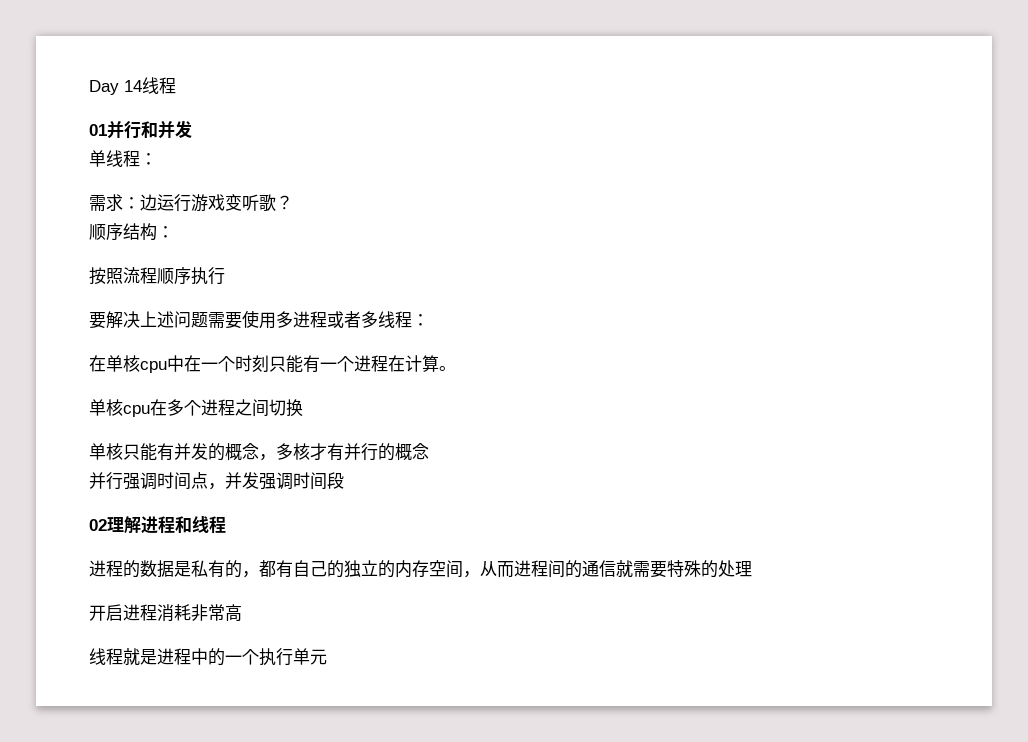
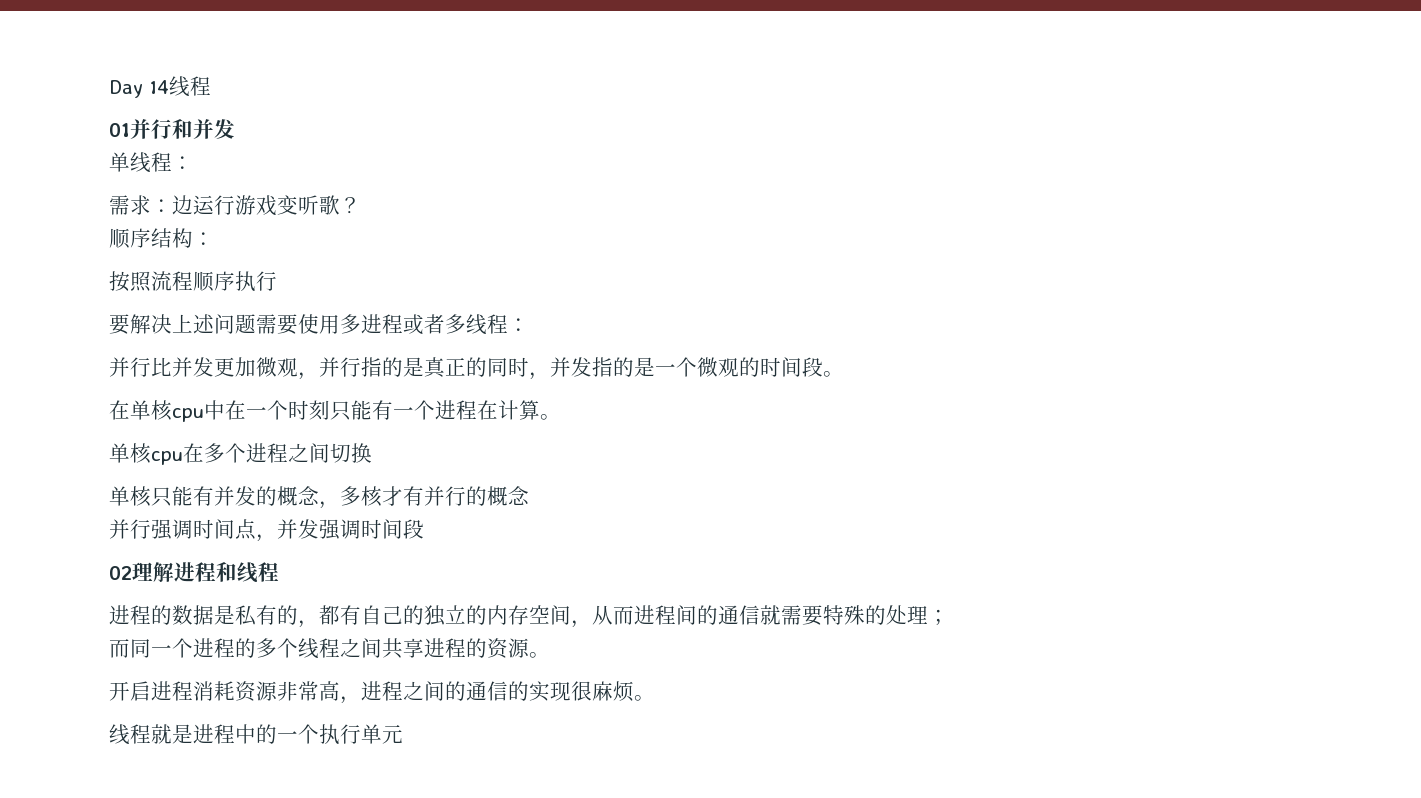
+ 并行比并发更加微观，并行指的是真正的同时，并发指的是一个微观的时间段。
- 进程的数据是私有的，都有自己的独立的内存空间，从而进程间的通信就需要特殊的处理
+ 进程的数据是私有的，都有自己的独立的内存空间，从而进程间的通信就需要特殊的处理；
+ 而同一个进程的多个线程之间共享进程的资源。
- 开启进程消耗非常高
+ 开启进程消耗资源非常高，进程之间的通信的实现很麻烦。

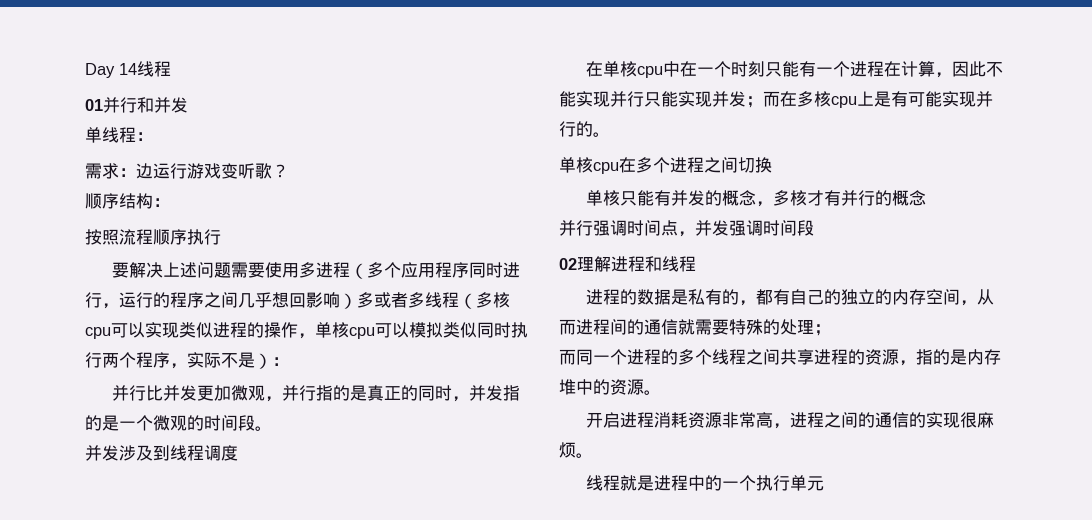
- 要解决上述问题需要使用多进程或者多线程：
+ 要解决上述问题需要使用多进程（多个应用程序同时进行，运行的程序之间几乎想回影响）多或者多线程（多核cpu可以实现类似进程的操作，单核cpu可以模拟类似同时执行两个程序，实际不是）：
+ 并发涉及到线程调度
- 在单核cpu中在一个时刻只能有一个进程在计算。
+ 在单核cpu中在一个时刻只能有一个进程在计算，因此不能实现并行只能实现并发；而在多核cpu上是有可能实现并行的。
- 而同一个进程的多个线程之间共享进程的资源。
+ 而同一个进程的多个线程之间共享进程的资源，指的是内存堆中的资源。

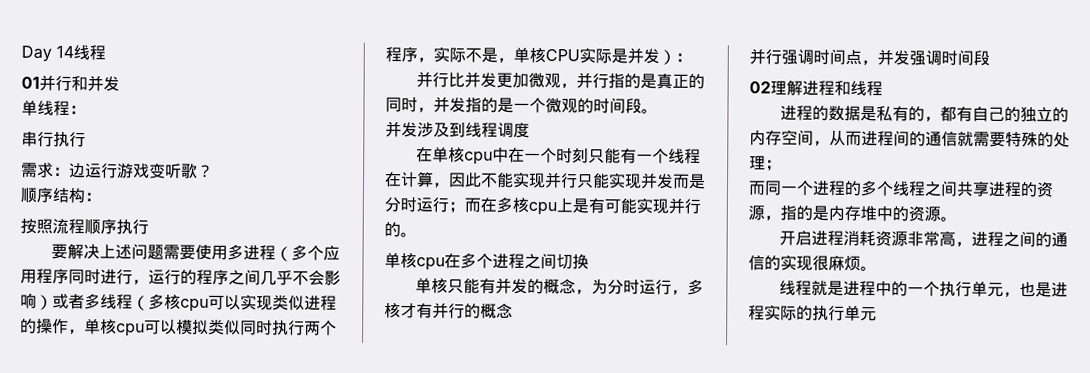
+ 串行执行
- 要解决上述问题需要使用多进程（多个应用程序同时进行，运行的程序之间几乎想回影响）多或者多线程（多核cpu可以实现类似进程的操作，单核cpu可以模拟类似同时执行两个程序，实际不是）：
+ 要解决上述问题需要使用多进程（多个应用程序同时进行，运行的程序之间几乎不会影响）或者多线程（多核cpu可以实现类似进程的操作，单核cpu可以模拟类似同时执行两个程序，实际不是，单核CPU实际是并发）：
- 在单核cpu中在一个时刻只能有一个进程在计算，因此不能实现并行只能实现并发；而在多核cpu上是有可能实现并行的。
+ 在单核cpu中在一个时刻只能有一个线程在计算，因此不能实现并行只能实现并发而是分时运行；而在多核cpu上是有可能实现并行的。
- 单核只能有并发的概念，多核才有并行的概念
+ 单核只能有并发的概念，为分时运行，多核才有并行的概念
- 线程就是进程中的一个执行单元
+ 线程就是进程中的一个执行单元，也是进程实际的执行单元

